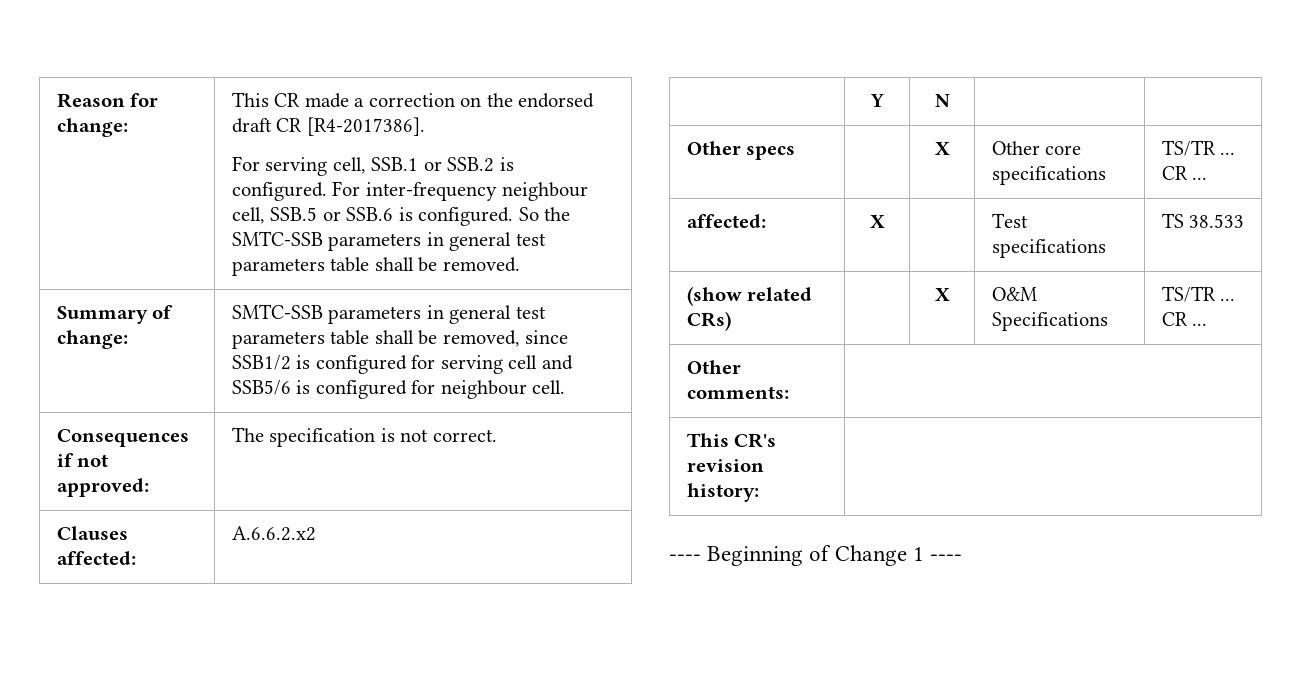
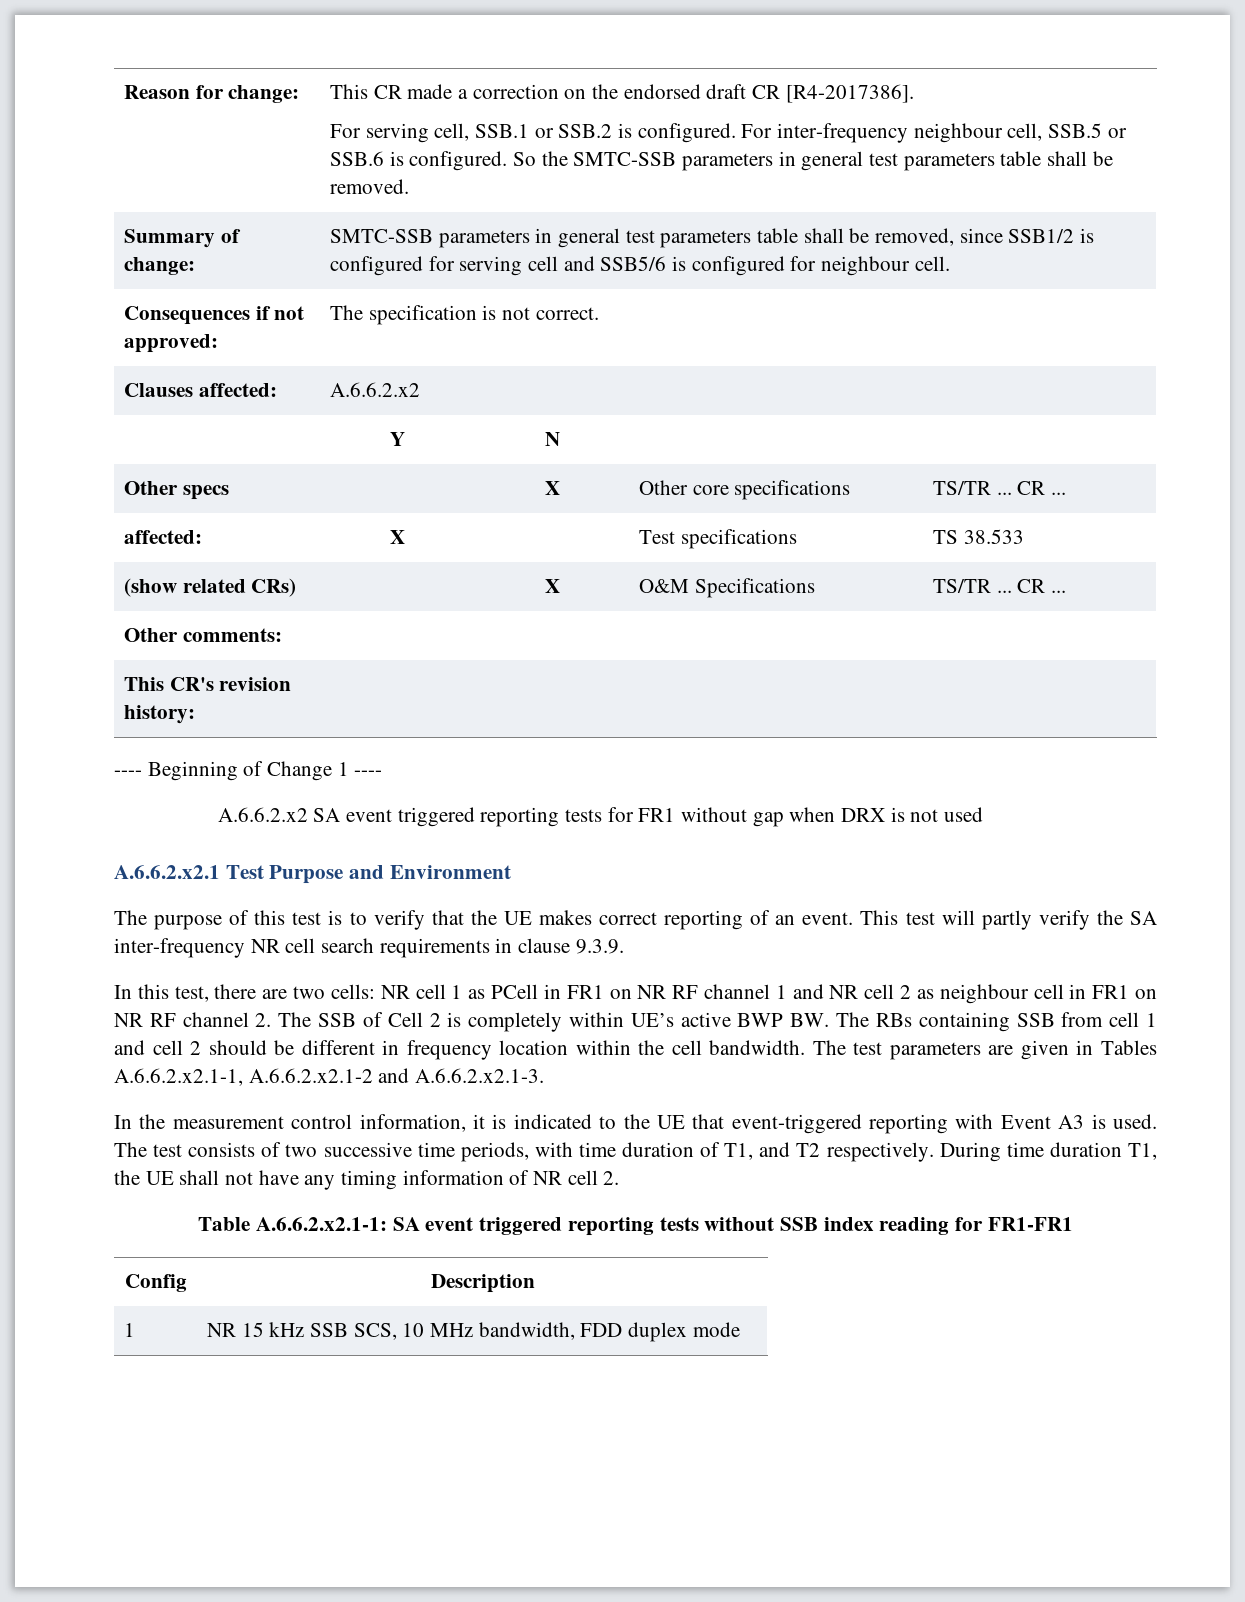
+ A.6.6.2.x2 SA event triggered reporting tests for FR1 without gap when DRX is not used
+ A.6.6.2.x2.1 Test Purpose and Environment
+ The purpose of this test is to verify that the UE makes correct reporting of an event. This test will partly verify the SA inter-frequency NR cell search requirements in clause 9.3.9.
+ In this test, there are two cells: NR cell 1 as PCell in FR1 on NR RF channel 1 and NR cell 2 as neighbour cell in FR1 on NR RF channel 2. The SSB of Cell 2 is completely within UE’s active BWP BW. The RBs containing SSB from cell 1 and cell 2 should be different in frequency location within the cell bandwidth. The test parameters are given in Tables A.6.6.2.x2.1-1, A.6.6.2.x2.1-2 and A.6.6.2.x2.1-3.
+ In the measurement control information, it is indicated to the UE that event-triggered reporting with Event A3 is used. The test consists of two successive time periods, with time duration of T1, and T2 respectively. During time duration T1, the UE shall not have any timing information of NR cell 2.
+ Table A.6.6.2.x2.1-1: SA event triggered reporting tests without SSB index reading for FR1-FR1
+ Config | Description
+ 1 | NR 15 kHz SSB SCS, 10 MHz bandwidth, FDD duplex mode

